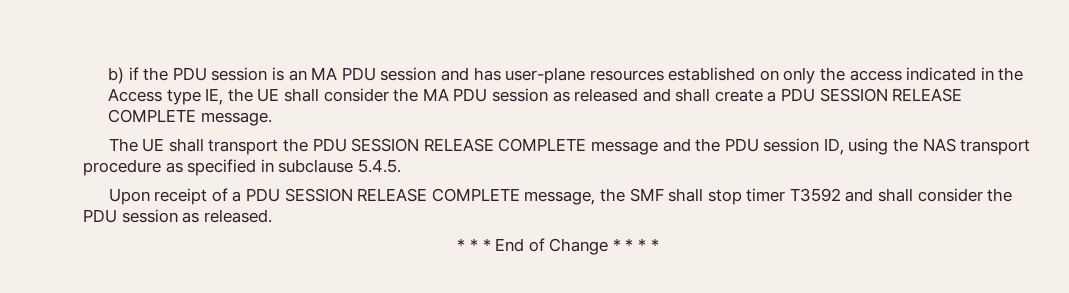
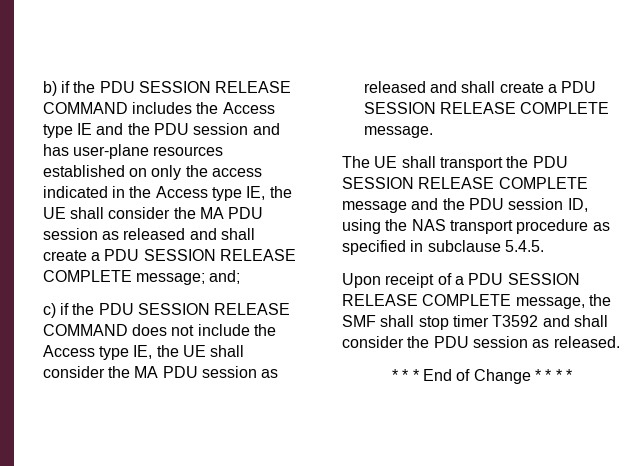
- b) if the PDU session is an MA PDU session and has user-plane resources established on only the access indicated in the Access type IE, the UE shall consider the MA PDU session as released and shall create a PDU SESSION RELEASE COMPLETE message.
+ b) if the PDU SESSION RELEASE COMMAND includes the Access type IE and the PDU session and has user-plane resources established on only the access indicated in the Access type IE, the UE shall consider the MA PDU session as released and shall create a PDU SESSION RELEASE COMPLETE message; and;
+ c) if the PDU SESSION RELEASE COMMAND does not include the Access type IE, the UE shall consider the MA PDU session as released and shall create a PDU SESSION RELEASE COMPLETE message.

